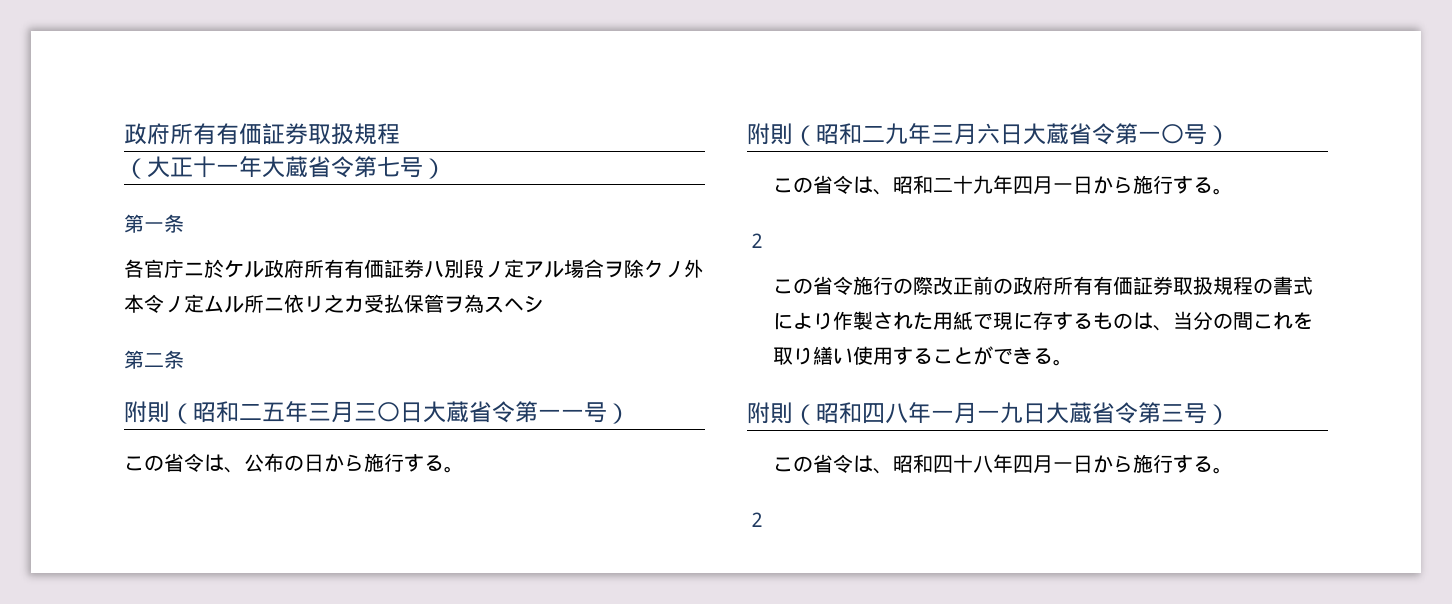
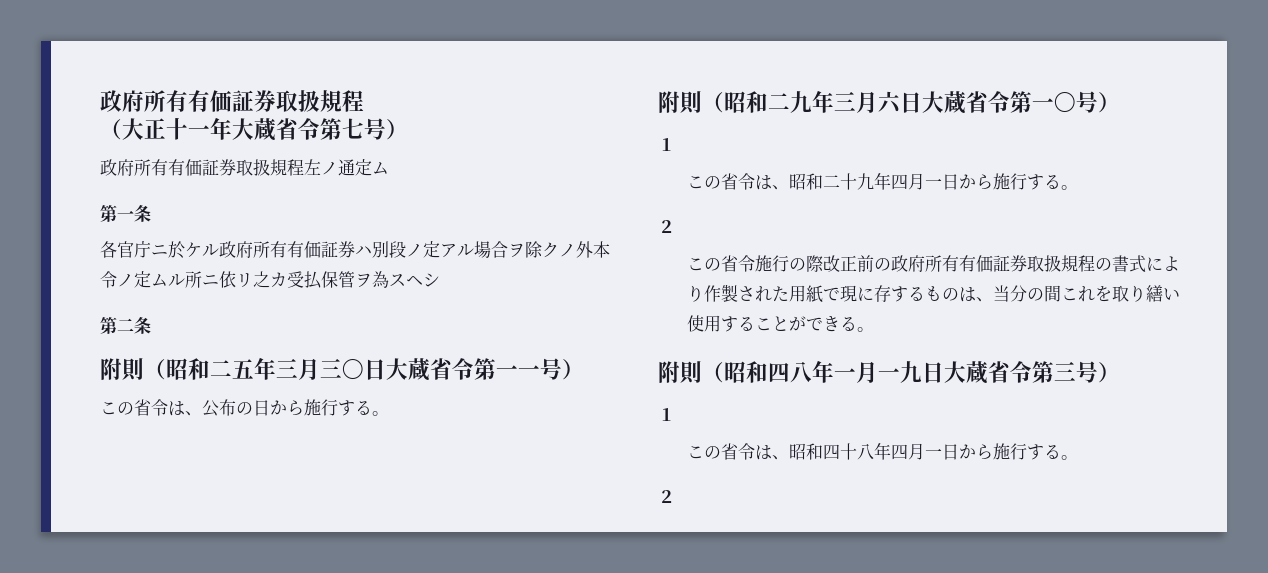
+ 政府所有有価証券取扱規程左ノ通定ム
  附則（昭和二九年三月六日大蔵省令第一〇号）
+ １
  附則（昭和四八年一月一九日大蔵省令第三号）
+ １

